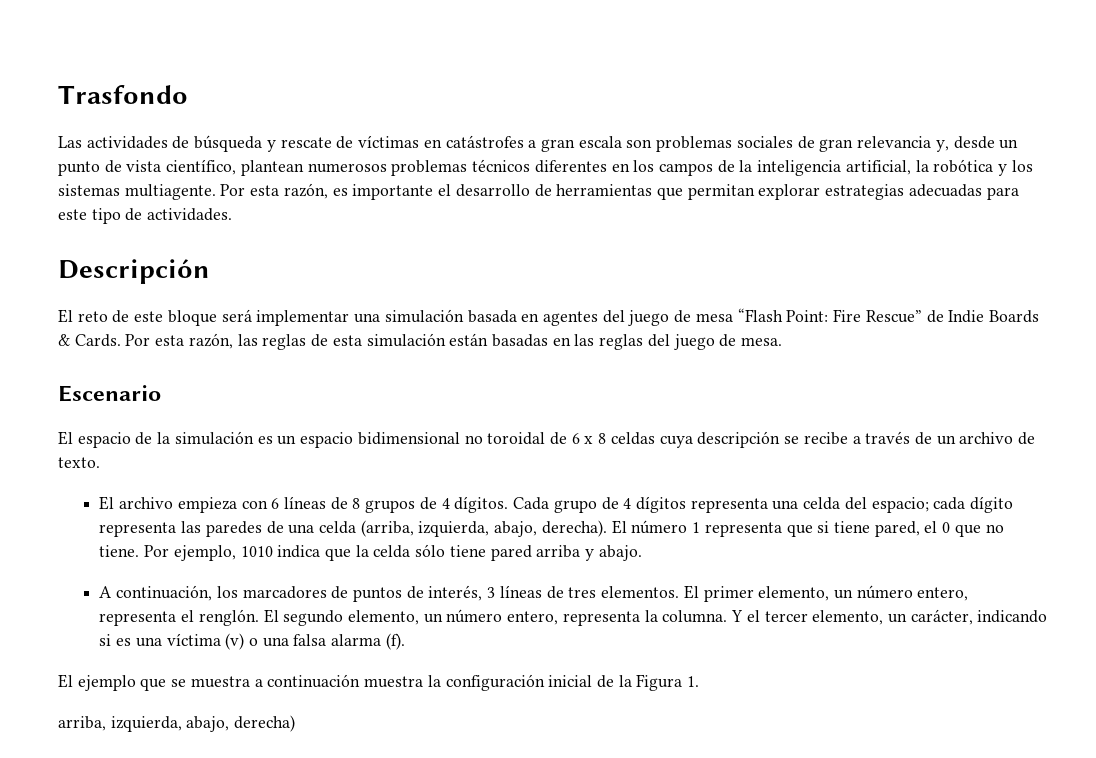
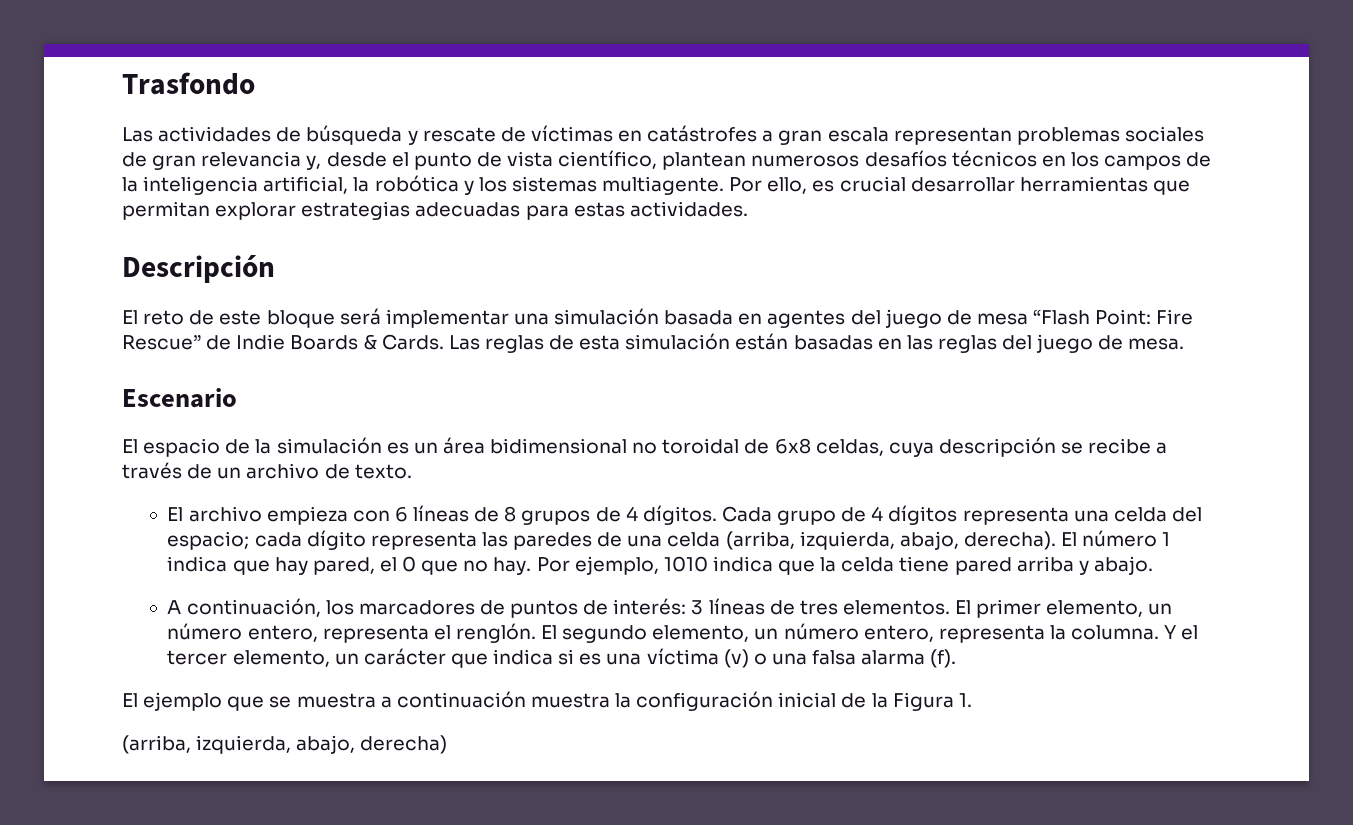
- Las actividades de búsqueda y rescate de víctimas en catástrofes a gran escala son problemas sociales de gran relevancia y, desde un punto de vista científico, plantean numerosos problemas técnicos diferentes en los campos de la inteligencia artificial, la robótica y los sistemas multiagente.
+ Las actividades de búsqueda y rescate de víctimas en catástrofes a gran escala representan problemas sociales de gran relevancia y, desde el punto de vista científico, plantean numerosos desafíos técnicos en los campos de la inteligencia artificial, la robótica y los sistemas multiagente.
- Por esta razón, es importante el desarrollo de herramientas que permitan explorar estrategias adecuadas para este tipo de actividades.
+ Por ello, es crucial desarrollar herramientas que permitan explorar estrategias adecuadas para estas actividades.
- Por esta razón, las reglas de esta simulación están basadas en las reglas del juego de mesa.
+ Las reglas de esta simulación están basadas en las reglas del juego de mesa.
- El espacio de la simulación es un espacio bidimensional no toroidal de 6 x 8 celdas cuya descripción se recibe a través de un archivo de texto.
+ El espacio de la simulación es un área bidimensional no toroidal de 6x8 celdas, cuya descripción se recibe a través de un archivo de texto.
- El número 1 representa que si tiene pared, el 0 que no tiene.
+ El número 1 indica que hay pared, el 0 que no hay.
- Por ejemplo, 1010 indica que la celda sólo tiene pared arriba y abajo.
+ Por ejemplo, 1010 indica que la celda tiene pared arriba y abajo.
- A continuación, los marcadores de puntos de interés, 3 líneas de tres elementos.
+ A continuación, los marcadores de puntos de interés: 3 líneas de tres elementos.
- Y el tercer elemento, un carácter, indicando si es una víctima (v) o una falsa alarma (f).
+ Y el tercer elemento, un carácter que indica si es una víctima (v) o una falsa alarma (f).
- arriba, izquierda, abajo, derecha)
+ (arriba, izquierda, abajo, derecha)

